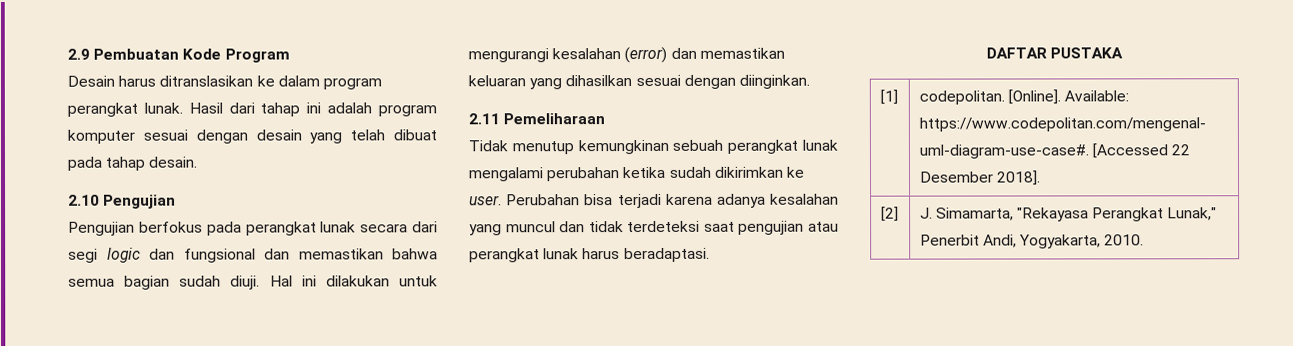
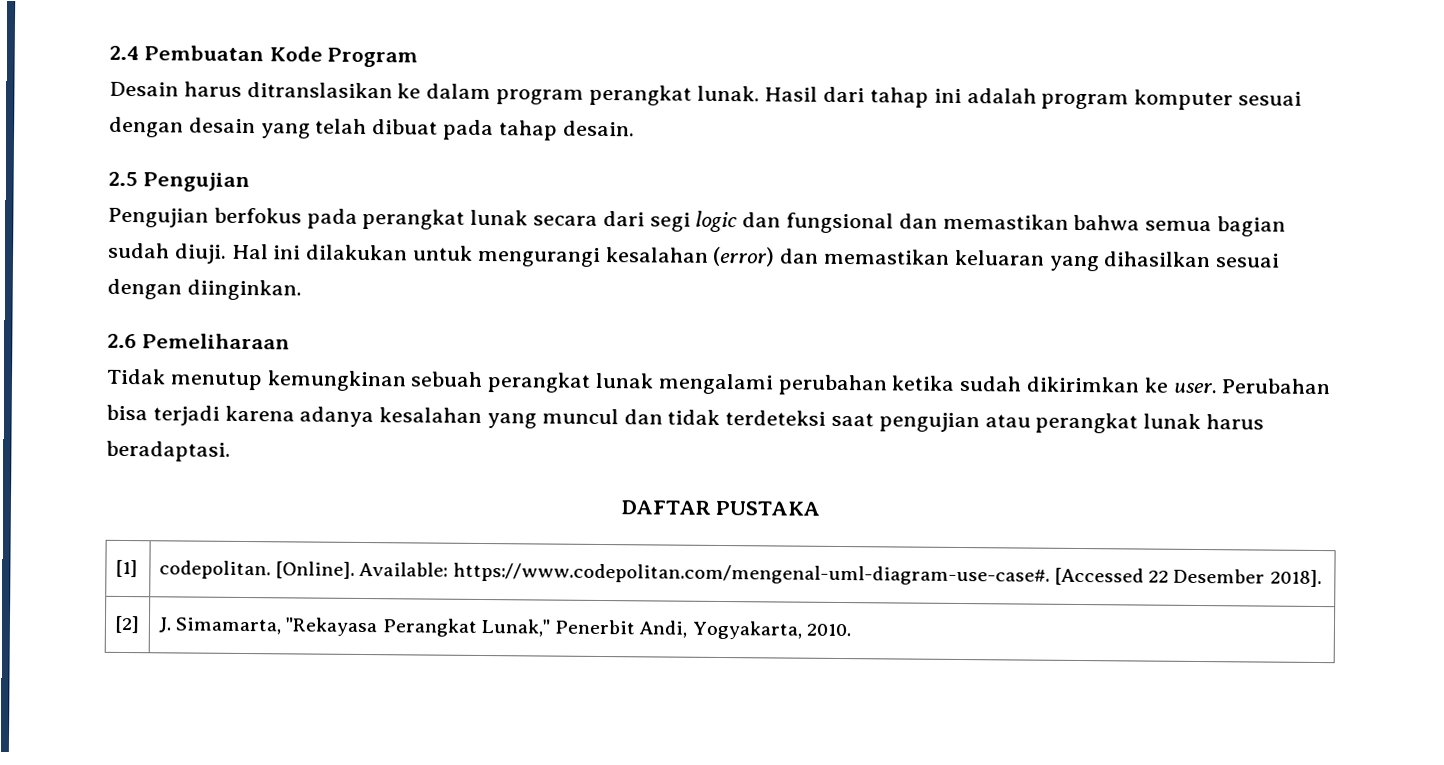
- 2.9 Pembuatan Kode Program
+ 2.4 Pembuatan Kode Program
- 2.10 Pengujian
+ 2.5 Pengujian
- 2.11 Pemeliharaan
+ 2.6 Pemeliharaan

